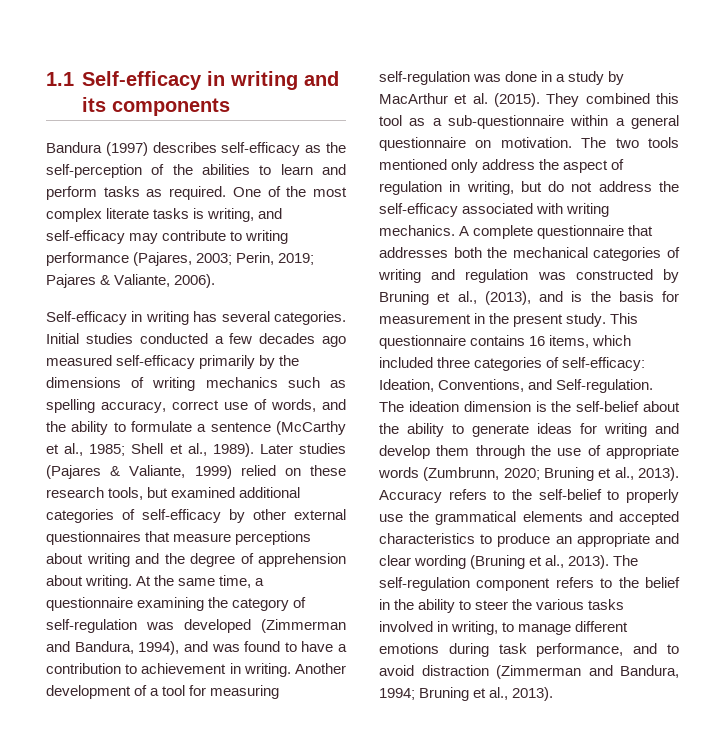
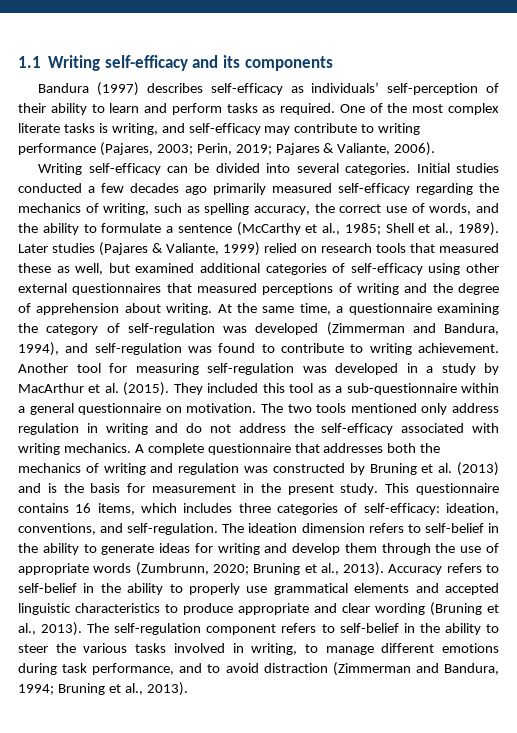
- 1.1 Self-efficacy in writing and its components
+ 1.1 Writing self-efficacy and its components
- Bandura (1997) describes self-efficacy as the self-perception of the abilities to learn and perform tasks as required.
+ Bandura (1997) describes self-efficacy as individuals’ self-perception of their ability to learn and perform tasks as required.
- Self-efficacy in writing has several categories.
+ Writing self-efficacy can be divided into several categories.
- Initial studies conducted a few decades ago measured self-efficacy primarily by the dimensions of writing mechanics such as spelling accuracy, correct use of words, and the ability to formulate a sentence (McCarthy et al., 1985; Shell et al., 1989).
+ Initial studies conducted a few decades ago primarily measured self-efficacy regarding the mechanics of writing, such as spelling accuracy, the correct use of words, and the ability to formulate a sentence (McCarthy et al., 1985; Shell et al., 1989).
- Later studies (Pajares & Valiante, 1999) relied on these research tools, but examined additional categories of self-efficacy by other external questionnaires that measure perceptions about writing and the degree of apprehension about writing.
+ Later studies (Pajares & Valiante, 1999) relied on research tools that measured these as well, but examined additional categories of self-efficacy using other external questionnaires that measured perceptions of writing and the degree of apprehension about writing.
- At the same time, a questionnaire examining the category of self-regulation was developed (Zimmerman and Bandura, 1994), and was found to have a contribution to achievement in writing. Another development of a tool for measuring self-regulation was done in a study by MacArthur et al. (2015).
+ At the same time, a questionnaire examining the category of self-regulation was developed (Zimmerman and Bandura, 1994), and self-regulation was found to contribute to writing achievement. Another tool for measuring self-regulation was developed in a study by MacArthur et al. (2015).
- They combined this tool as a sub-questionnaire within a general questionnaire on motivation.
+ They included this tool as a sub-questionnaire within a general questionnaire on motivation.
- The two tools mentioned only address the aspect of regulation in writing, but do not address the self-efficacy associated with writing mechanics.
+ The two tools mentioned only address regulation in writing and do not address the self-efficacy associated with writing mechanics.
- A complete questionnaire that addresses both the mechanical categories of writing and regulation was constructed by Bruning et al., (2013), and is the basis for measurement in the present study.
+ A complete questionnaire that addresses both the mechanics of writing and regulation was constructed by Bruning et al. (2013) and is the basis for measurement in the present study.
- This questionnaire contains 16 items, which included three categories of self-efficacy: Ideation, Conventions, and Self-regulation. The ideation dimension is the self-belief about the ability to generate ideas for writing and develop them through the use of appropriate words (Zumbrunn, 2020; Bruning et al., 2013).
+ This questionnaire contains 16 items, which includes three categories of self-efficacy: ideation, conventions, and self-regulation. The ideation dimension refers to self-belief in the ability to generate ideas for writing and develop them through the use of appropriate words (Zumbrunn, 2020; Bruning et al., 2013).
- Accuracy refers to the self-belief to properly use the grammatical elements and accepted characteristics to produce an appropriate and clear wording (Bruning et al., 2013).
+ Accuracy refers to self-belief in the ability to properly use grammatical elements and accepted linguistic characteristics to produce appropriate and clear wording (Bruning et al., 2013).
- The self-regulation component refers to the belief in the ability to steer the various tasks involved in writing, to manage different emotions during task performance, and to avoid distraction (Zimmerman and Bandura, 1994; Bruning et al., 2013).
+ The self-regulation component refers to self-belief in the ability to steer the various tasks involved in writing, to manage different emotions during task performance, and to avoid distraction (Zimmerman and Bandura, 1994; Bruning et al., 2013).

